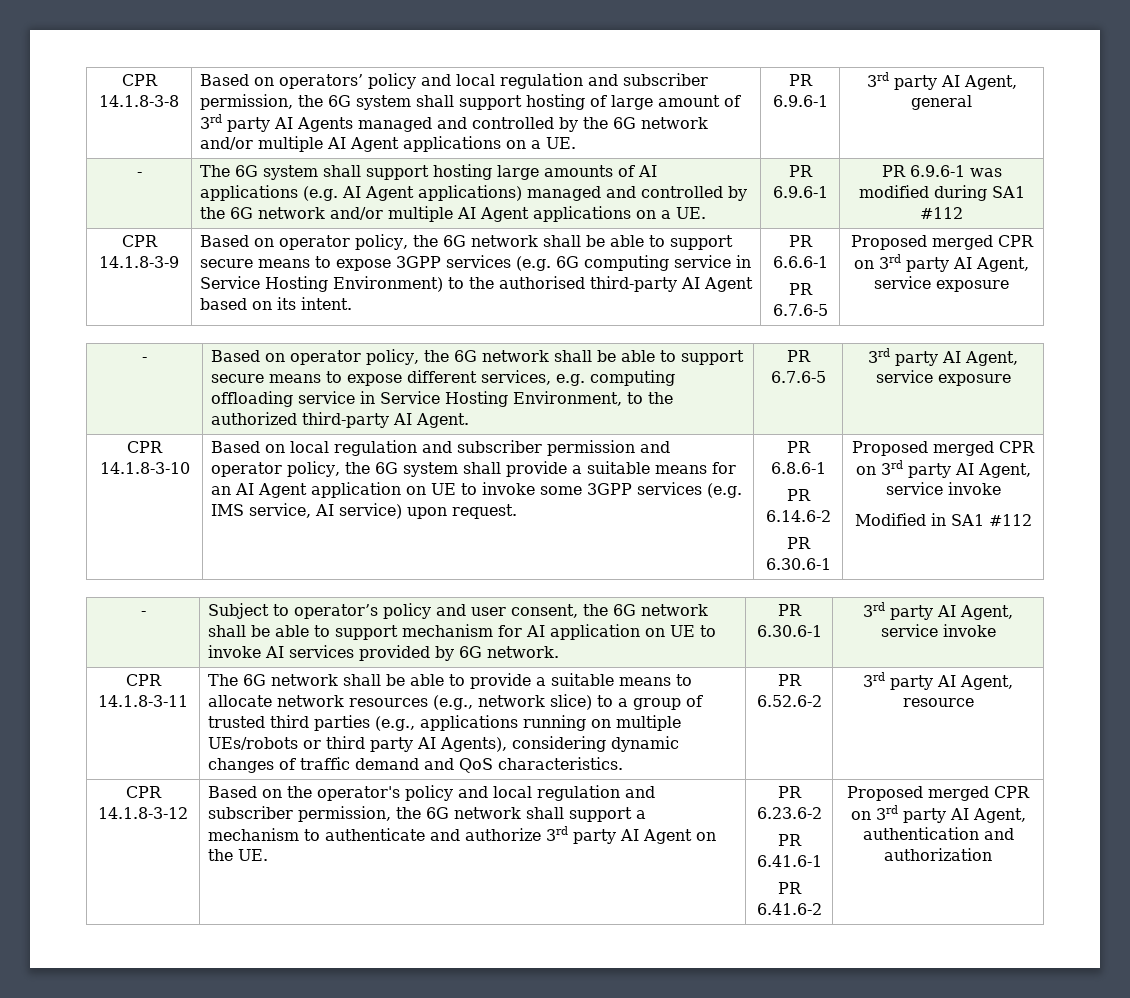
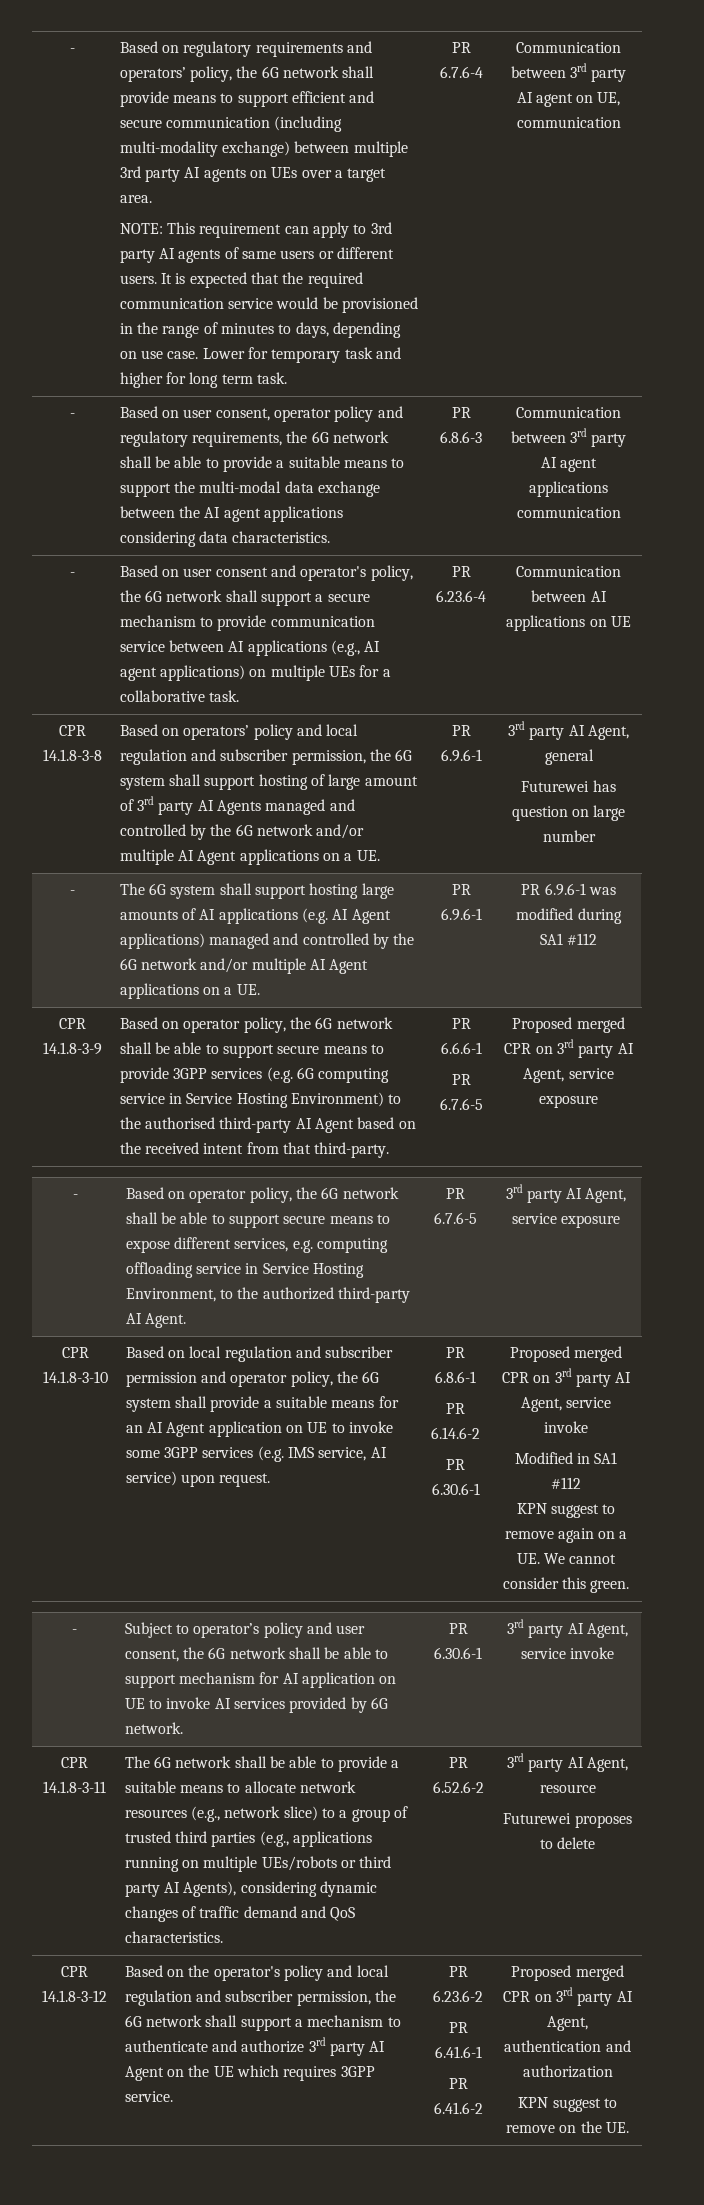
+ - | Based on regulatory requirements and operators’ policy, the 6G network shall provide means to support efficient and secure communication (including multi-modality exchange) between multiple 3rd party AI agents on UEs over a target area.
+ NOTE: This requirement can apply to 3rd party AI agents of same users or different users. It is expected that the required communication service would be provisioned in the range of minutes to days, depending on use case. Lower for temporary task and higher for long term task. | PR 6.7.6-4 | Communication between 3rd party AI agent on UE, communication
+ - | Based on user consent, operator policy and regulatory requirements, the 6G network shall be able to provide a suitable means to support the multi-modal data exchange between the AI agent applications considering data characteristics. | PR 6.8.6-3 | Communication between 3rd party AI agent applications communication
+ - | Based on user consent and operator's policy, the 6G network shall support a secure mechanism to provide communication service between AI applications (e.g., AI agent applications) on multiple UEs for a collaborative task. | PR 6.23.6-4 | Communication between AI applications on UE
+ Futurewei has question on large number
- Based on operator policy, the 6G network shall be able to support secure means to expose 3GPP services (e.g. 6G computing service in Service Hosting Environment) to the authorised third-party AI Agent based on its intent.
+ Based on operator policy, the 6G network shall be able to support secure means to provide 3GPP services (e.g. 6G computing service in Service Hosting Environment) to the authorised third-party AI Agent based on the received intent from that third-party.
+ KPN suggest to remove again on a UE. We cannot consider this green.
+ Futurewei proposes to delete
- Based on the operator's policy and local regulation and subscriber permission, the 6G network shall support a mechanism to authenticate and authorize 3rd party AI Agent on the UE.
+ Based on the operator's policy and local regulation and subscriber permission, the 6G network shall support a mechanism to authenticate and authorize 3rd party AI Agent on the UE which requires 3GPP service.
+ KPN suggest to remove on the UE.

